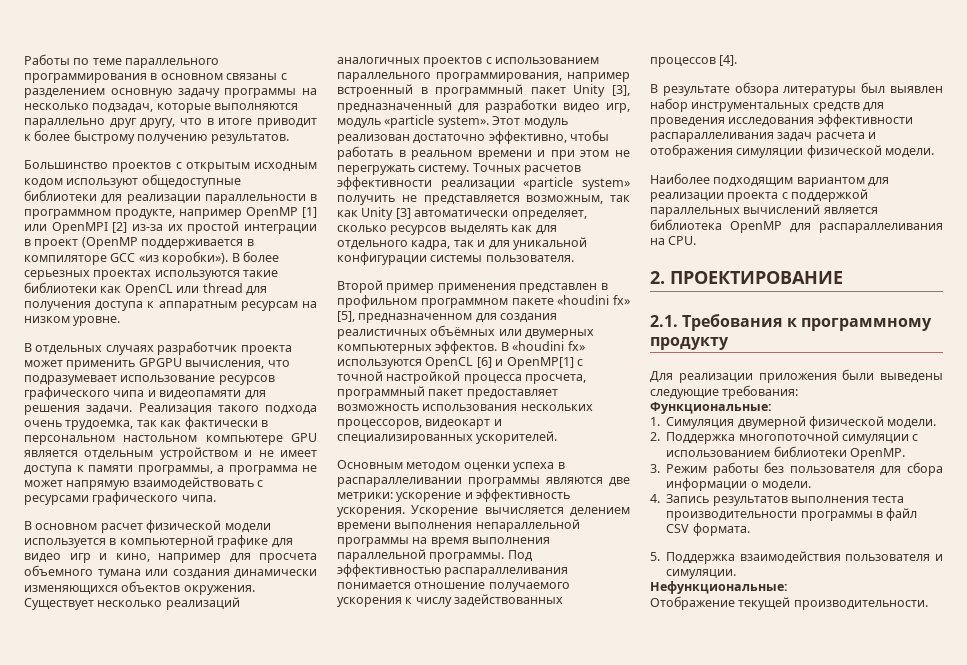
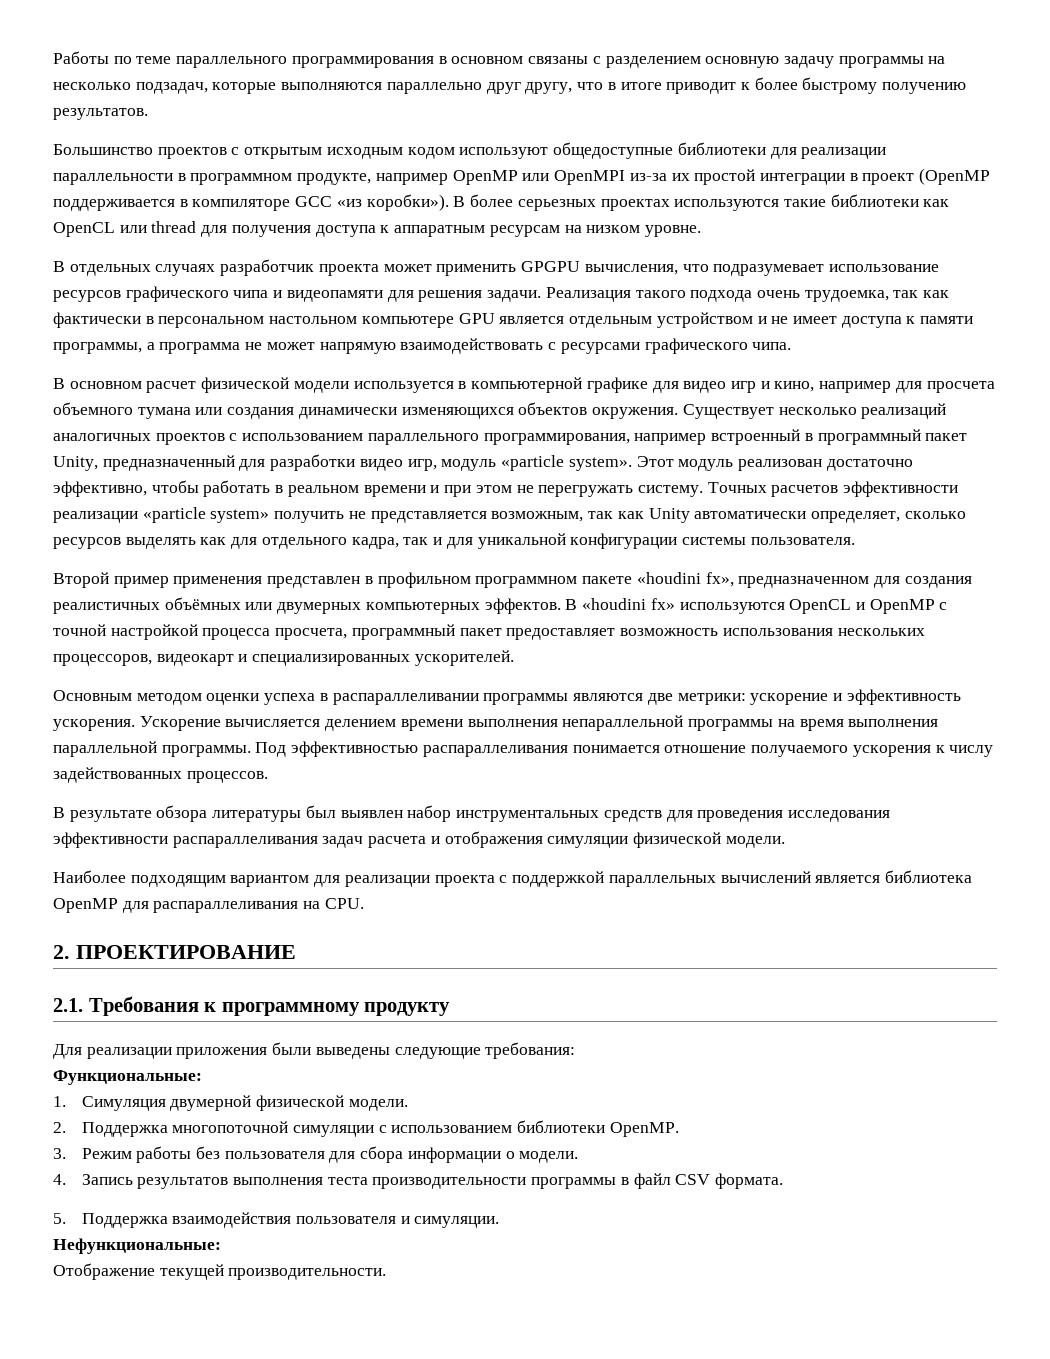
- Большинство проектов с открытым исходным кодом используют общедоступные библиотеки для реализации параллельности в программном продукте, например OpenMP [1] или OpenMPI [2] из-за их простой интеграции в проект (OpenMP поддерживается в компиляторе GCC «из коробки»).
+ Большинство проектов с открытым исходным кодом используют общедоступные библиотеки для реализации параллельности в программном продукте, например OpenMP или OpenMPI из-за их простой интеграции в проект (OpenMP поддерживается в компиляторе GCC «из коробки»).
- Существует несколько реализаций аналогичных проектов с использованием параллельного программирования, например встроенный в программный пакет Unity [3], предназначенный для разработки видео игр, модуль «particle system».
+ Существует несколько реализаций аналогичных проектов с использованием параллельного программирования, например встроенный в программный пакет Unity, предназначенный для разработки видео игр, модуль «particle system».
- Точных расчетов эффективности реализации «particle system» получить не представляется возможным, так как Unity [3] автоматически определяет, сколько ресурсов выделять как для отдельного кадра, так и для уникальной конфигурации системы пользователя.
+ Точных расчетов эффективности реализации «particle system» получить не представляется возможным, так как Unity автоматически определяет, сколько ресурсов выделять как для отдельного кадра, так и для уникальной конфигурации системы пользователя.
- Второй пример применения представлен в профильном программном пакете «houdini fx» [5], предназначенном для создания реалистичных объёмных или двумерных компьютерных эффектов.
+ Второй пример применения представлен в профильном программном пакете «houdini fx», предназначенном для создания реалистичных объёмных или двумерных компьютерных эффектов.
- В «houdini fx» используются OpenCL [6] и OpenMP[1] с точной настройкой процесса просчета, программный пакет предоставляет возможность использования нескольких процессоров, видеокарт и специализированных ускорителей.
+ В «houdini fx» используются OpenCL и OpenMP с точной настройкой процесса просчета, программный пакет предоставляет возможность использования нескольких процессоров, видеокарт и специализированных ускорителей.
- Под эффективностью распараллеливания понимается отношение получаемого ускорения к числу задействованных процессов [4].
+ Под эффективностью распараллеливания понимается отношение получаемого ускорения к числу задействованных процессов.

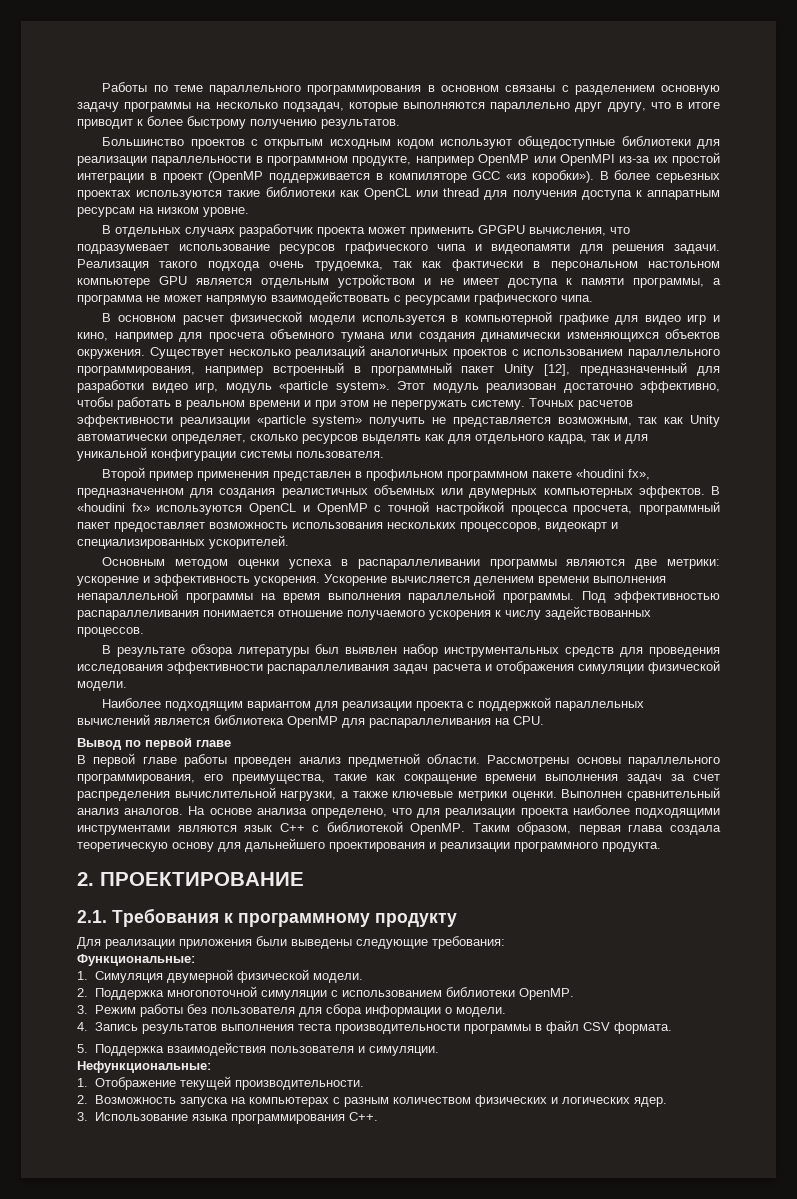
- Существует несколько реализаций аналогичных проектов с использованием параллельного программирования, например встроенный в программный пакет Unity, предназначенный для разработки видео игр, модуль «particle system».
+ Существует несколько реализаций аналогичных проектов с использованием параллельного программирования, например встроенный в программный пакет Unity [12], предназначенный для разработки видео игр, модуль «particle system».
- Второй пример применения представлен в профильном программном пакете «houdini fx», предназначенном для создания реалистичных объёмных или двумерных компьютерных эффектов.
+ Второй пример применения представлен в профильном программном пакете «houdini fx», предназначенном для создания реалистичных объемных или двумерных компьютерных эффектов.
+ Вывод по первой главе
+ В первой главе работы проведен анализ предметной области. Рассмотрены основы параллельного программирования, его преимущества, такие как сокращение времени выполнения задач за счет распределения вычислительной нагрузки, а также ключевые метрики оценки. Выполнен сравнительный анализ аналогов. На основе анализа определено, что для реализации проекта наиболее подходящими инструментами являются язык C++ с библиотекой OpenMP. Таким образом, первая глава создала теоретическую основу для дальнейшего проектирования и реализации программного продукта.
- Отображение текущей производительности.
+ 1. Отображение текущей производительности.
+ 2. Возможность запуска на компьютерах с разным количеством физических и логических ядер.
+ 3. Использование языка программирования C++.

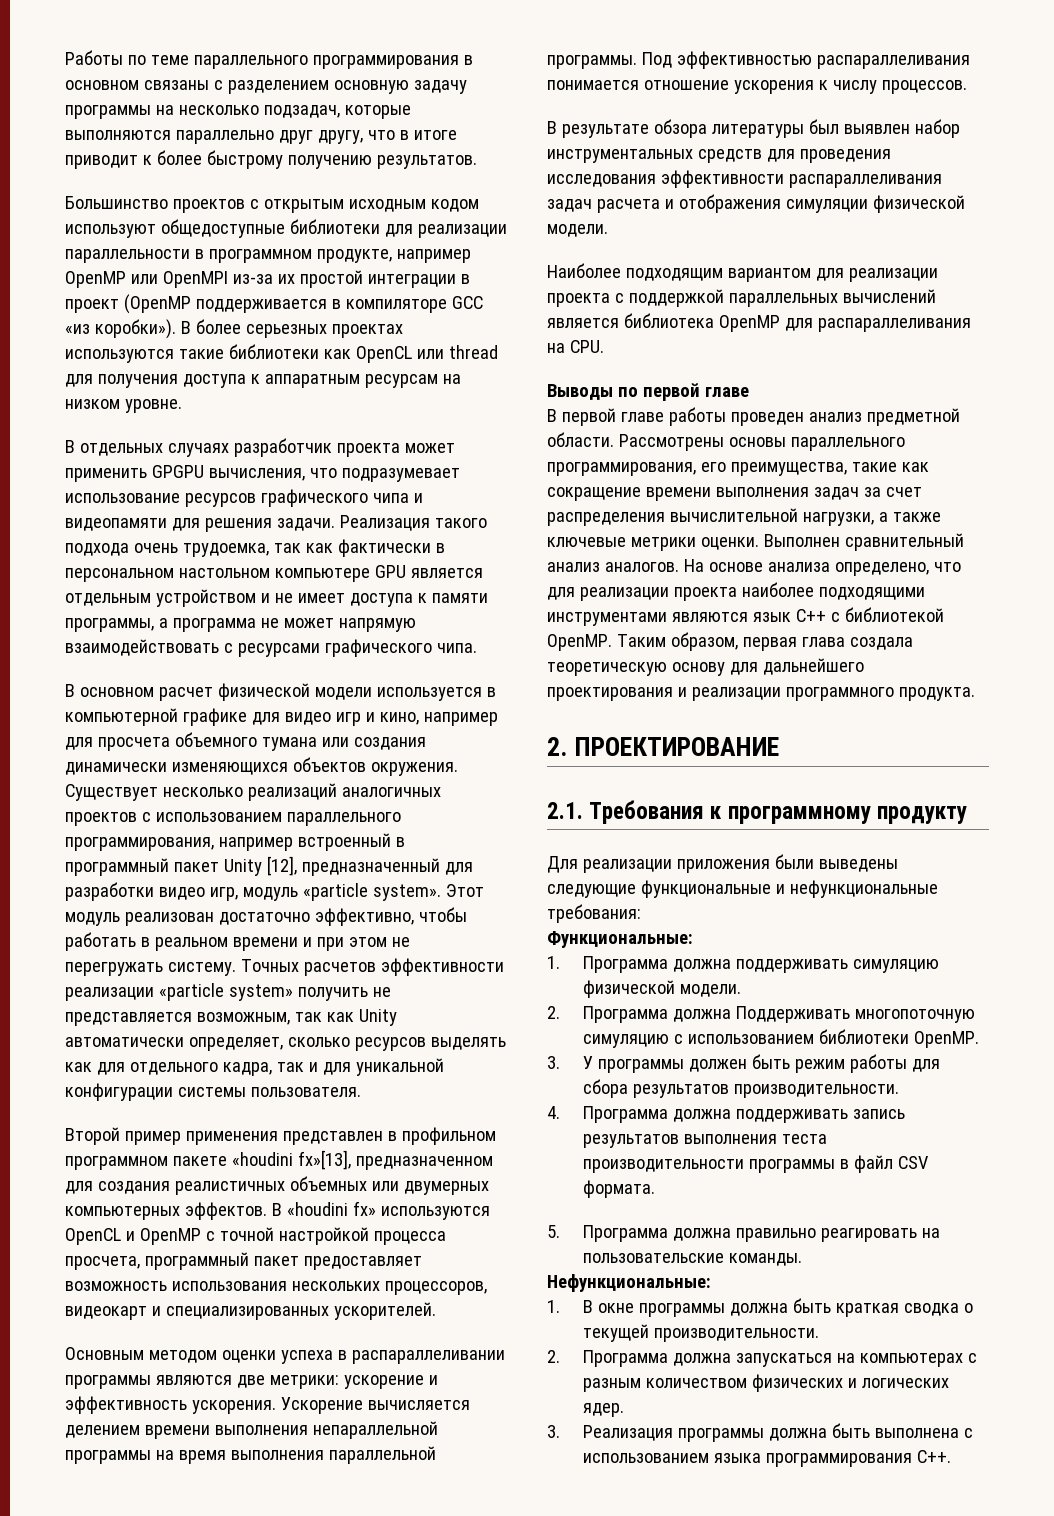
- Второй пример применения представлен в профильном программном пакете «houdini fx», предназначенном для создания реалистичных объемных или двумерных компьютерных эффектов.
+ Второй пример применения представлен в профильном программном пакете «houdini fx»[13], предназначенном для создания реалистичных объемных или двумерных компьютерных эффектов.
- Под эффективностью распараллеливания понимается отношение получаемого ускорения к числу задействованных процессов.
+ Под эффективностью распараллеливания понимается отношение ускорения к числу процессов.
- Вывод по первой главе
+ Выводы по первой главе
- Для реализации приложения были выведены следующие требования:
+ Для реализации приложения были выведены следующие функциональные и нефункциональные требования:
- 1. Симуляция двумерной физической модели.
+ 1. Программа должна поддерживать симуляцию физической модели.
- 2. Поддержка многопоточной симуляции с использованием библиотеки OpenMP.
+ 2. Программа должна Поддерживать многопоточную симуляцию с использованием библиотеки OpenMP.
- 3. Режим работы без пользователя для сбора информации о модели.
- 4. Запись результатов выполнения теста производительности программы в файл CSV формата.
+ 3. У программы должен быть режим работы для сбора результатов производительности.
+ 4. Программа должна поддерживать запись результатов выполнения теста производительности программы в файл CSV формата.
- 5. Поддержка взаимодействия пользователя и симуляции.
+ 5. Программа должна правильно реагировать на пользовательские команды.
  Нефункциональные:
- 1. Отображение текущей производительности.
+ 1. В окне программы должна быть краткая сводка о текущей производительности.
- 2. Возможность запуска на компьютерах с разным количеством физических и логических ядер.
+ 2. Программа должна запускаться на компьютерах с разным количеством физических и логических ядер.
- 3. Использование языка программирования C++.
+ 3. Реализация программы должна быть выполнена с использованием языка программирования C++.

